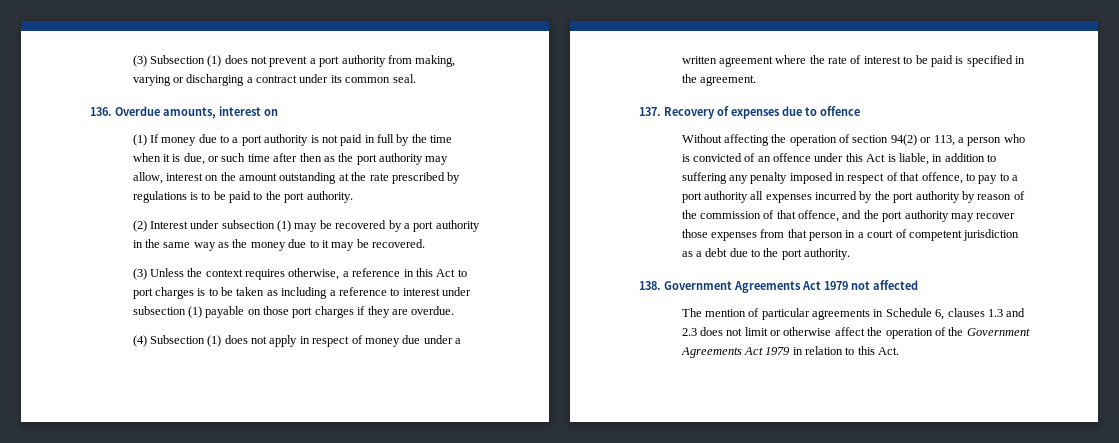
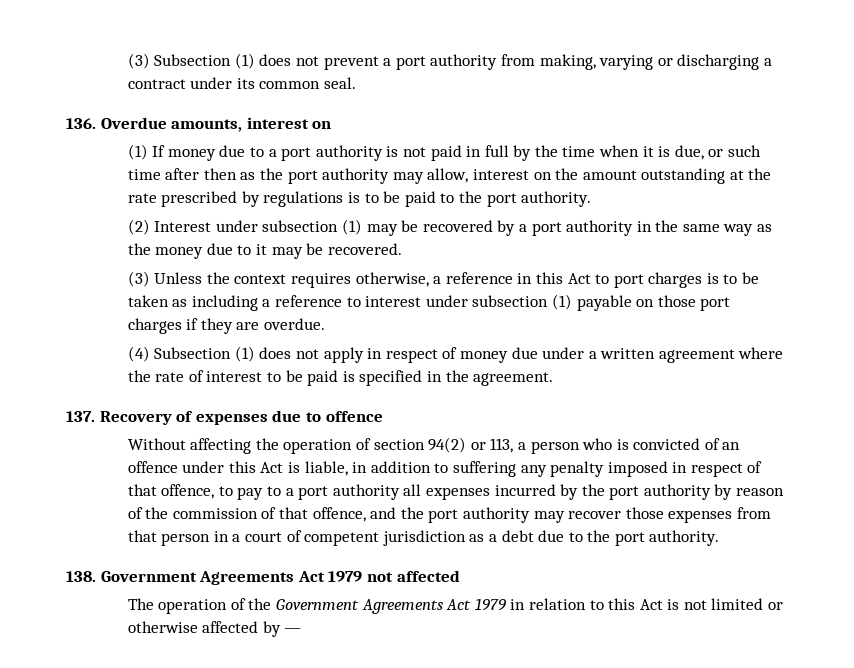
- The mention of particular agreements in Schedule 6, clauses 1.3 and 2.3 does not limit or otherwise affect the operation of the Government Agreements Act 1979 in relation to this Act.
+ The operation of the Government Agreements Act 1979 in relation to this Act is not limited or otherwise affected by —

